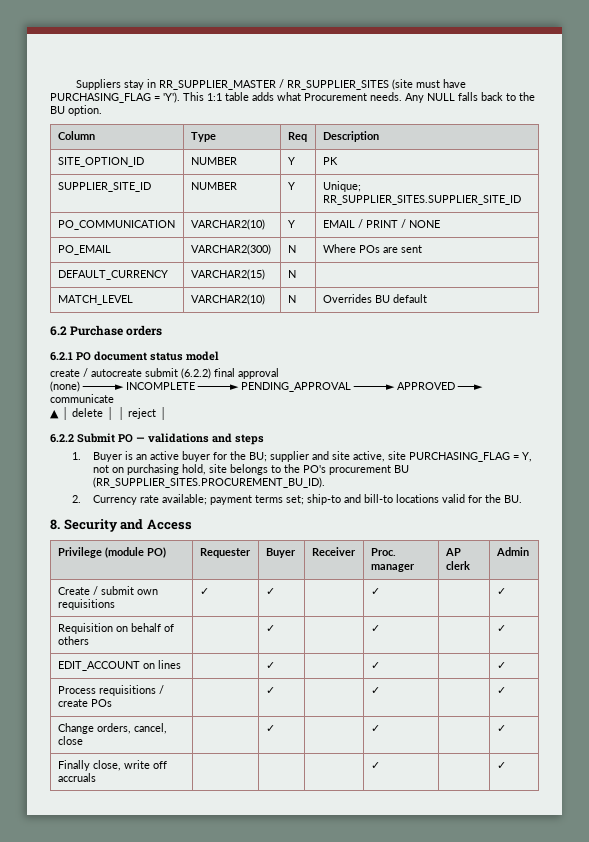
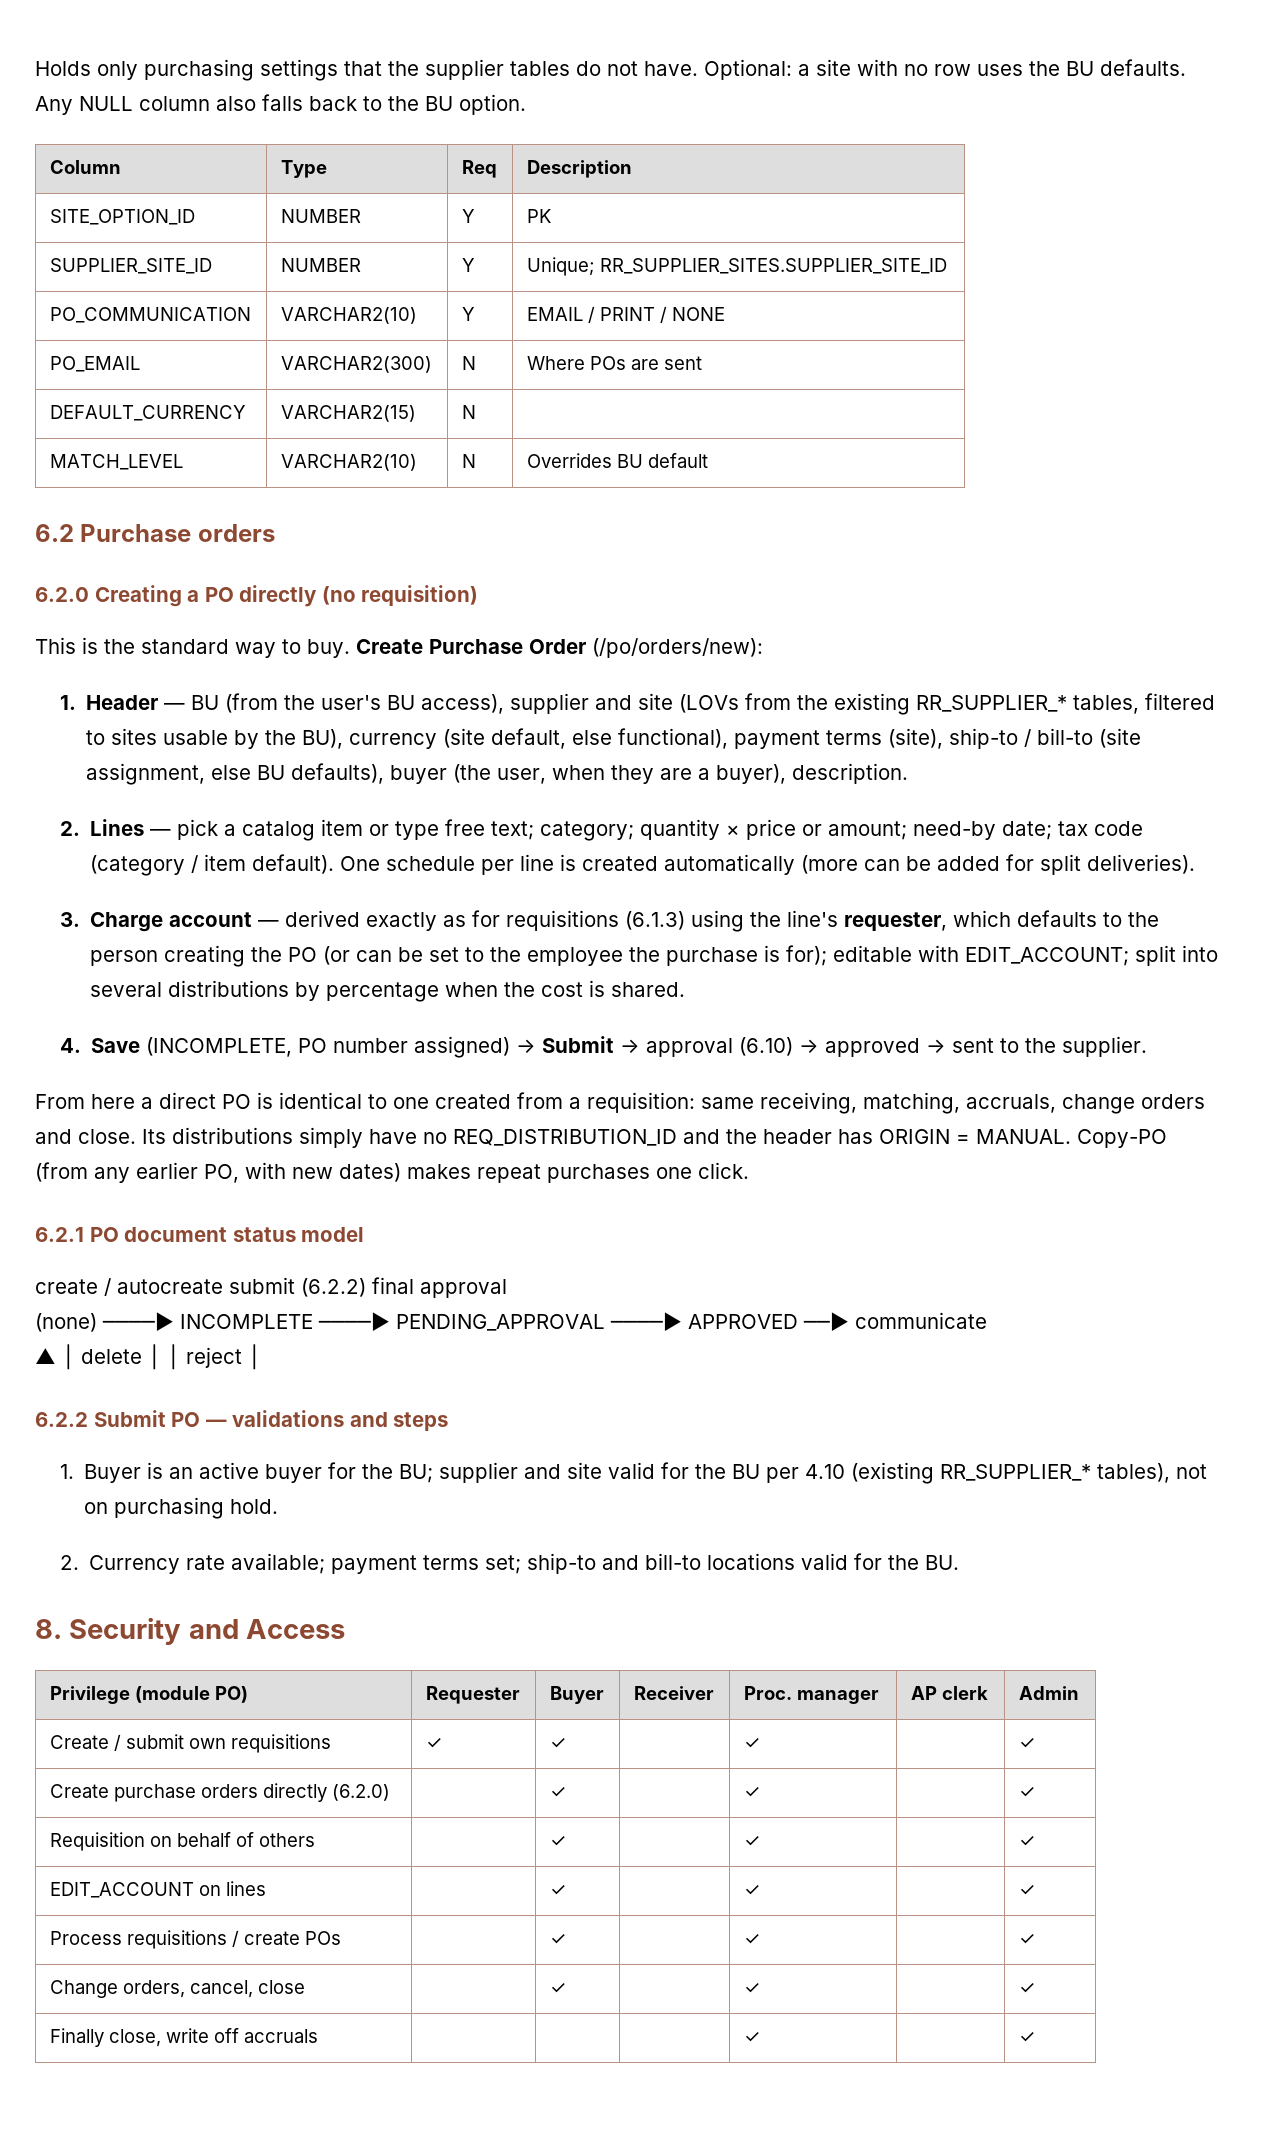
- Suppliers stay in RR_SUPPLIER_MASTER / RR_SUPPLIER_SITES (site must have PURCHASING_FLAG = 'Y'). This 1:1 table adds what Procurement needs. Any NULL falls back to the BU option.
+ Holds only purchasing settings that the supplier tables do not have. Optional: a site with no row uses the BU defaults. Any NULL column also falls back to the BU option.
+ 6.2.0 Creating a PO directly (no requisition)
+ This is the standard way to buy. Create Purchase Order (/po/orders/new):
+ 1. Header — BU (from the user's BU access), supplier and site (LOVs from the existing RR_SUPPLIER_* tables, filtered to sites usable by the BU), currency (site default, else functional), payment terms (site), ship-to / bill-to (site assignment, else BU defaults), buyer (the user, when they are a buyer), description.
+ 2. Lines — pick a catalog item or type free text; category; quantity × price or amount; need-by date; tax code (category / item default). One schedule per line is created automatically (more can be added for split deliveries).
+ 3. Charge account — derived exactly as for requisitions (6.1.3) using the line's requester, which defaults to the person creating the PO (or can be set to the employee the purchase is for); editable with EDIT_ACCOUNT; split into several distributions by percentage when the cost is shared.
+ 4. Save (INCOMPLETE, PO number assigned) → Submit → approval (6.10) → approved → sent to the supplier.
+ From here a direct PO is identical to one created from a requisition: same receiving, matching, accruals, change orders and close. Its distributions simply have no REQ_DISTRIBUTION_ID and the header has ORIGIN = MANUAL. Copy-PO (from any earlier PO, with new dates) makes repeat purchases one click.
- 1. Buyer is an active buyer for the BU; supplier and site active, site PURCHASING_FLAG = Y, not on purchasing hold, site belongs to the PO's procurement BU (RR_SUPPLIER_SITES.PROCUREMENT_BU_ID).
+ 1. Buyer is an active buyer for the BU; supplier and site valid for the BU per 4.10 (existing RR_SUPPLIER_* tables), not on purchasing hold.
+ Create purchase orders directly (6.2.0) | | ✓ | | ✓ | | ✓

